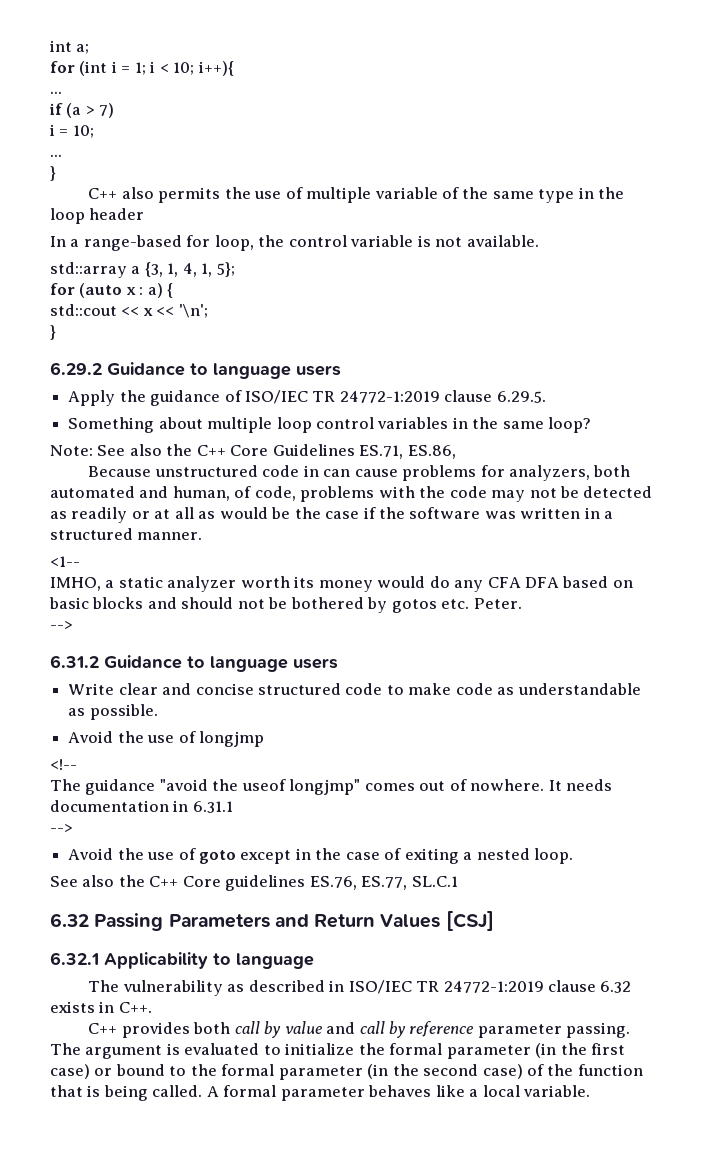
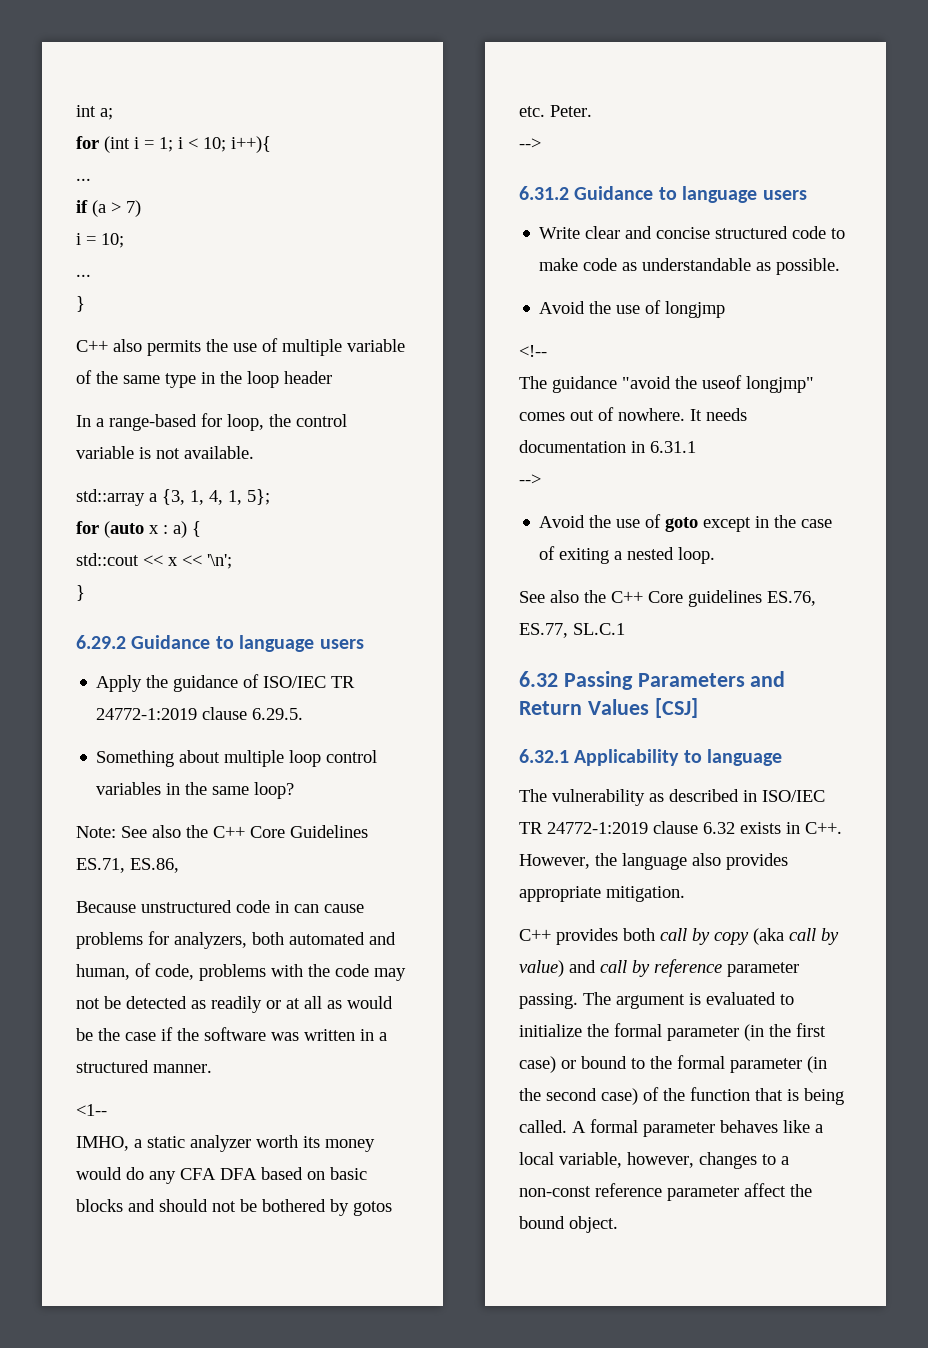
- The vulnerability as described in ISO/IEC TR 24772-1:2019 clause 6.32 exists in C++.
+ The vulnerability as described in ISO/IEC TR 24772-1:2019 clause 6.32 exists in C++. However, the language also provides appropriate mitigation.
- C++ provides both call by value and call by reference parameter passing.
+ C++ provides both call by copy (aka call by value) and call by reference parameter passing.
- A formal parameter behaves like a local variable.
+ A formal parameter behaves like a local variable, however, changes to a non-const reference parameter affect the bound object.

